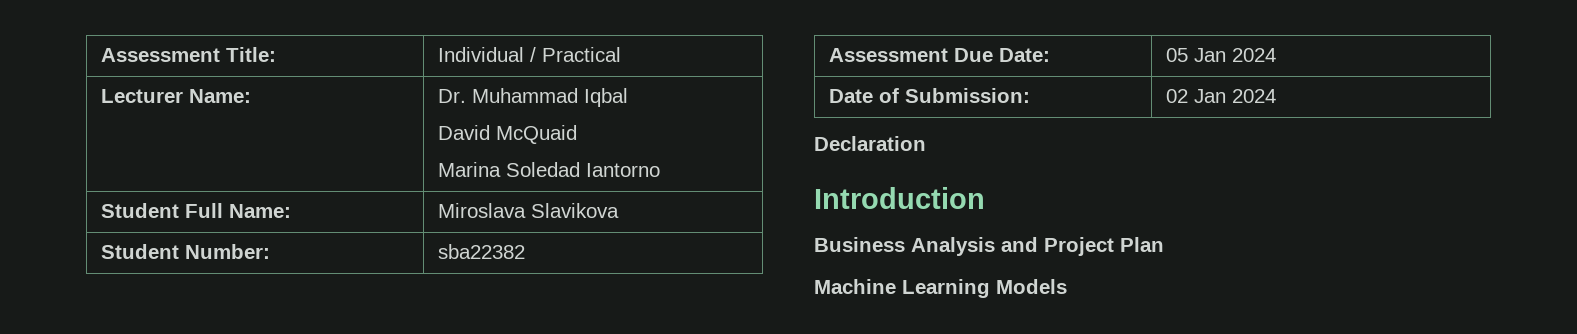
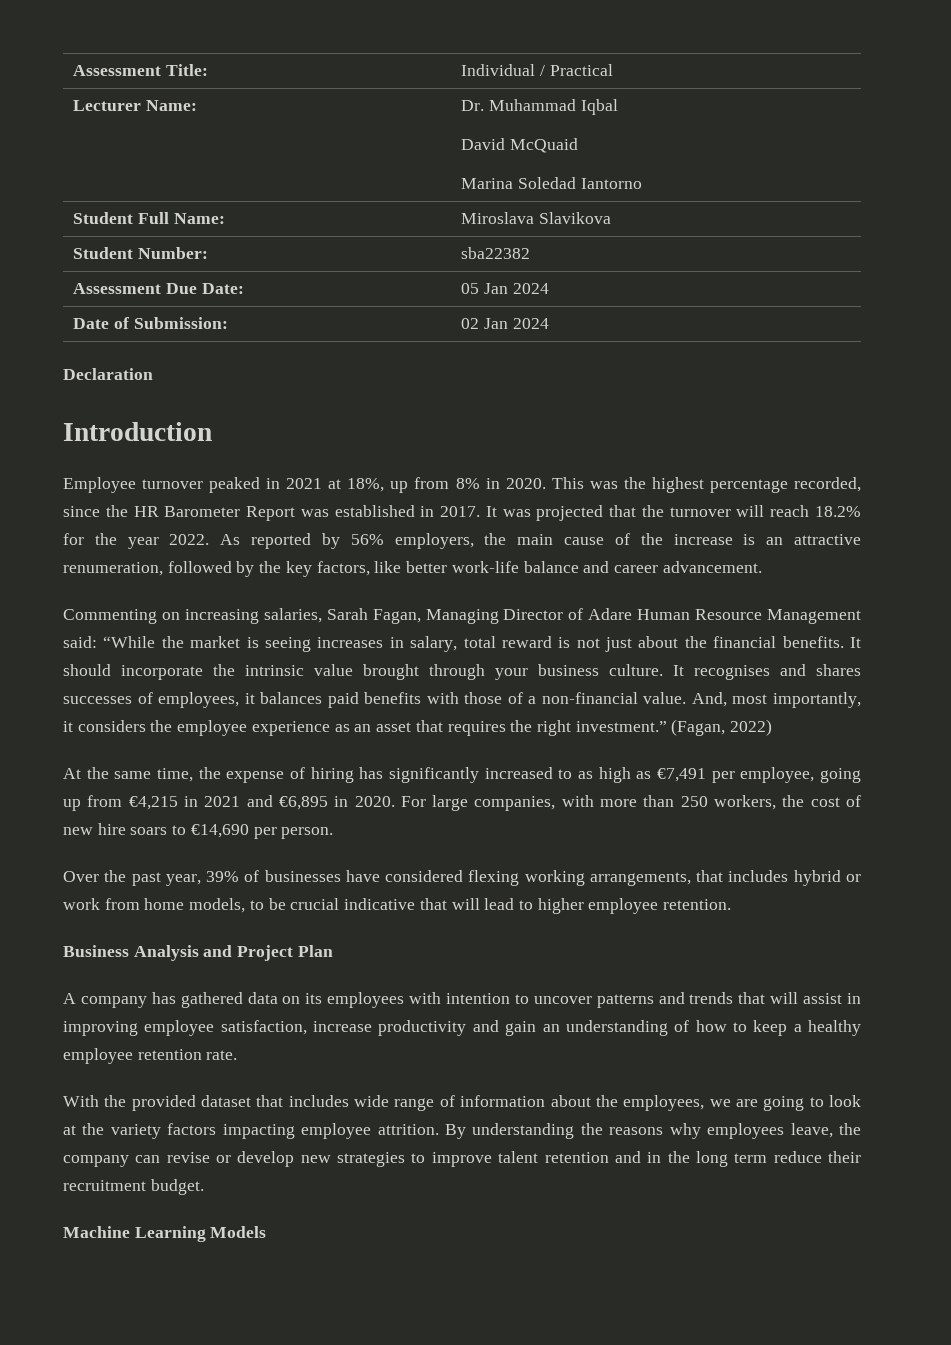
+ Employee turnover peaked in 2021 at 18%, up from 8% in 2020. This was the highest percentage recorded, since the HR Barometer Report was established in 2017. It was projected that the turnover will reach 18.2% for the year 2022. As reported by 56% employers, the main cause of the increase is an attractive renumeration, followed by the key factors, like better work-life balance and career advancement.
+ Commenting on increasing salaries, Sarah Fagan, Managing Director of Adare Human Resource Management said: “While the market is seeing increases in salary, total reward is not just about the financial benefits. It should incorporate the intrinsic value brought through your business culture. It recognises and shares successes of employees, it balances paid benefits with those of a non-financial value. And, most importantly, it considers the employee experience as an asset that requires the right investment.” (Fagan, 2022)
+ At the same time, the expense of hiring has significantly increased to as high as €7,491 per employee, going up from €4,215 in 2021 and €6,895 in 2020. For large companies, with more than 250 workers, the cost of new hire soars to €14,690 per person.
+ Over the past year, 39% of businesses have considered flexing working arrangements, that includes hybrid or work from home models, to be crucial indicative that will lead to higher employee retention.
+ A company has gathered data on its employees with intention to uncover patterns and trends that will assist in improving employee satisfaction, increase productivity and gain an understanding of how to keep a healthy employee retention rate.
+ With the provided dataset that includes wide range of information about the employees, we are going to look at the variety factors impacting employee attrition. By understanding the reasons why employees leave, the company can revise or develop new strategies to improve talent retention and in the long term reduce their recruitment budget.

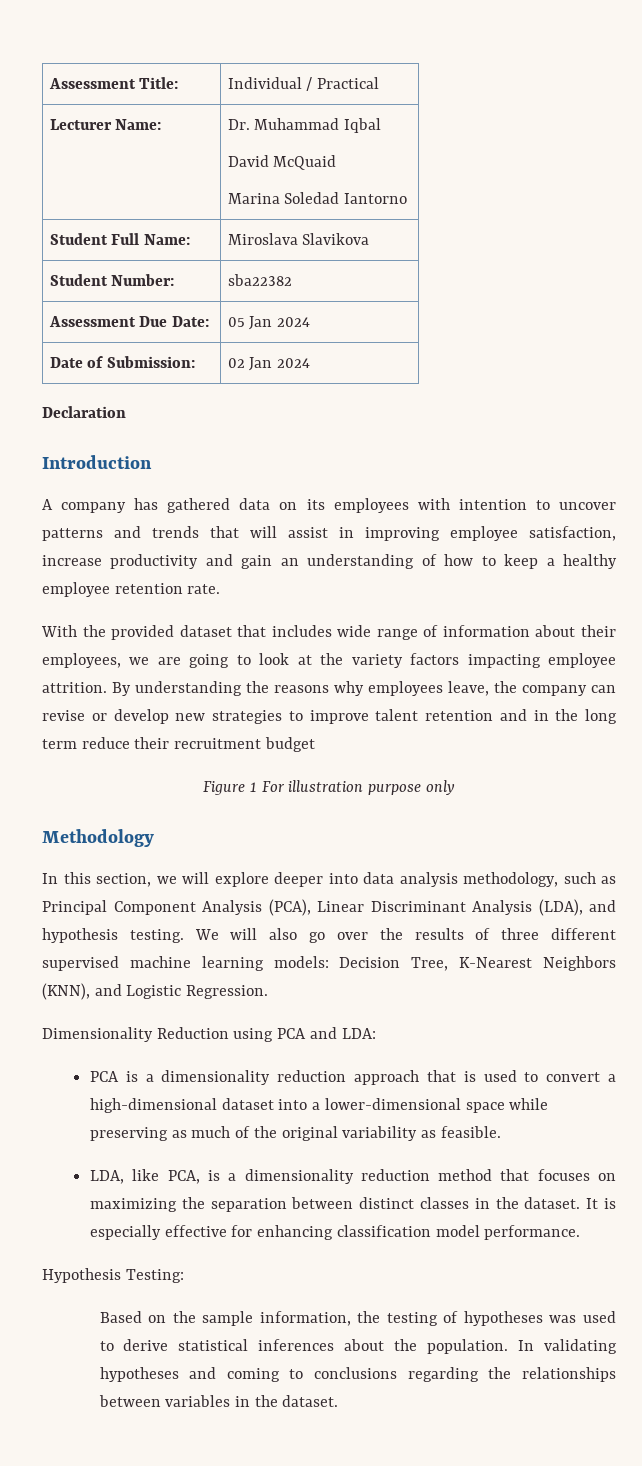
- Employee turnover peaked in 2021 at 18%, up from 8% in 2020. This was the highest percentage recorded, since the HR Barometer Report was established in 2017. It was projected that the turnover will reach 18.2% for the year 2022. As reported by 56% employers, the main cause of the increase is an attractive renumeration, followed by the key factors, like better work-life balance and career advancement.
- Commenting on increasing salaries, Sarah Fagan, Managing Director of Adare Human Resource Management said: “While the market is seeing increases in salary, total reward is not just about the financial benefits. It should incorporate the intrinsic value brought through your business culture. It recognises and shares successes of employees, it balances paid benefits with those of a non-financial value. And, most importantly, it considers the employee experience as an asset that requires the right investment.” (Fagan, 2022)
- At the same time, the expense of hiring has significantly increased to as high as €7,491 per employee, going up from €4,215 in 2021 and €6,895 in 2020. For large companies, with more than 250 workers, the cost of new hire soars to €14,690 per person.
- Over the past year, 39% of businesses have considered flexing working arrangements, that includes hybrid or work from home models, to be crucial indicative that will lead to higher employee retention.
- Business Analysis and Project Plan
- With the provided dataset that includes wide range of information about the employees, we are going to look at the variety factors impacting employee attrition.
+ With the provided dataset that includes wide range of information about their employees, we are going to look at the variety factors impacting employee attrition.
- By understanding the reasons why employees leave, the company can revise or develop new strategies to improve talent retention and in the long term reduce their recruitment budget.
- Machine Learning Models
+ By understanding the reasons why employees leave, the company can revise or develop new strategies to improve talent retention and in the long term reduce their recruitment budget
+ Figure 1 For illustration purpose only
+ Methodology
+ In this section, we will explore deeper into data analysis methodology, such as Principal Component Analysis (PCA), Linear Discriminant Analysis (LDA), and hypothesis testing. We will also go over the results of three different supervised machine learning models: Decision Tree, K-Nearest Neighbors (KNN), and Logistic Regression.
+ Dimensionality Reduction using PCA and LDA:
+ PCA is a dimensionality reduction approach that is used to convert a high-dimensional dataset into a lower-dimensional space while preserving as much of the original variability as feasible.
+ LDA, like PCA, is a dimensionality reduction method that focuses on maximizing the separation between distinct classes in the dataset. It is especially effective for enhancing classification model performance.
+ Hypothesis Testing:
+ Based on the sample information, the testing of hypotheses was used to derive statistical inferences about the population. In validating hypotheses and coming to conclusions regarding the relationships between variables in the dataset.

